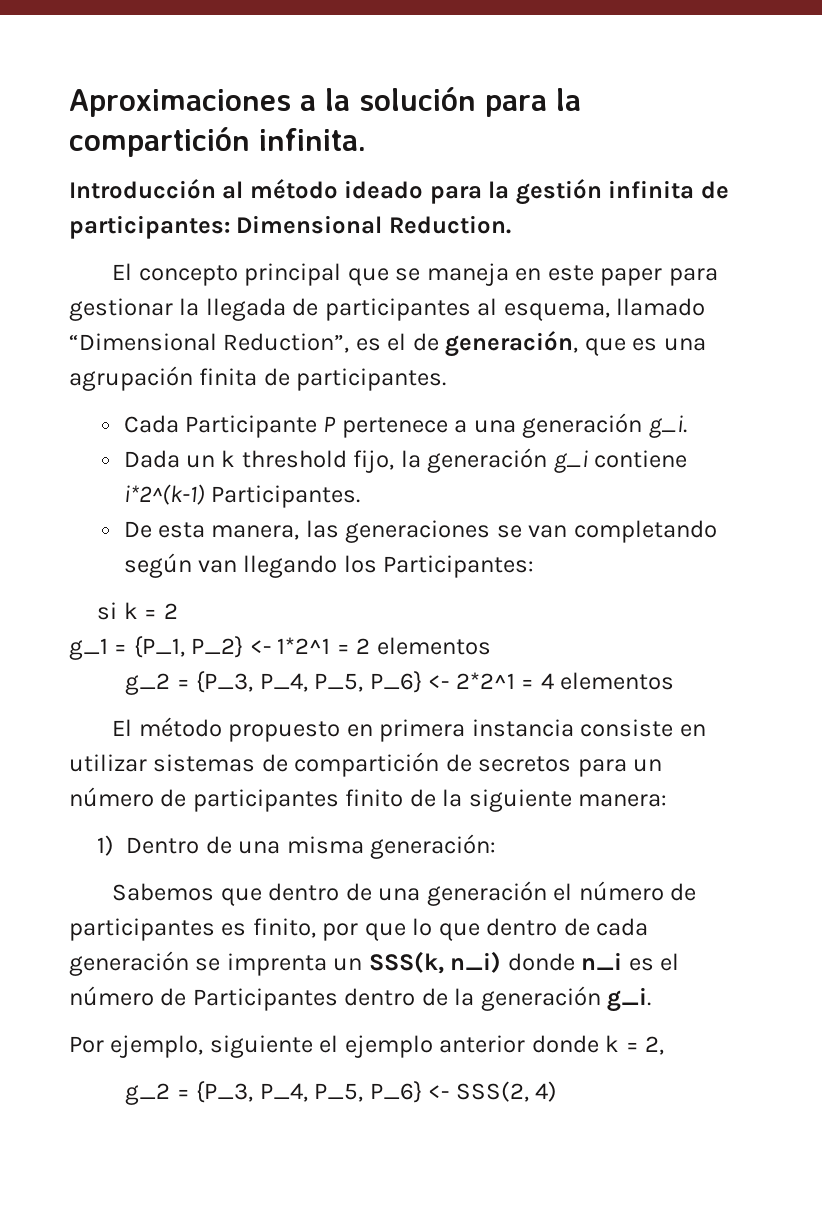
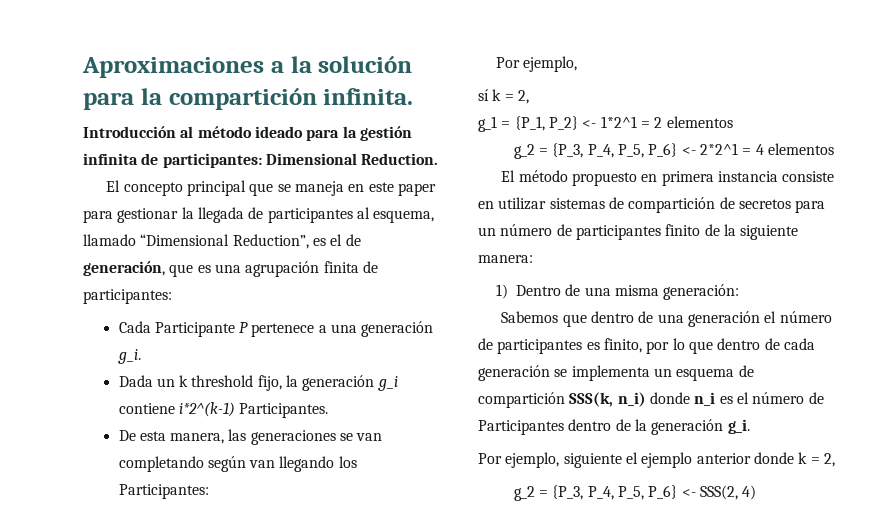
- El concepto principal que se maneja en este paper para gestionar la llegada de participantes al esquema, llamado “Dimensional Reduction”, es el de generación, que es una agrupación finita de participantes.
+ El concepto principal que se maneja en este paper para gestionar la llegada de participantes al esquema, llamado “Dimensional Reduction”, es el de generación, que es una agrupación finita de participantes:
  De esta manera, las generaciones se van completando según van llegando los Participantes:
- si k = 2
+ Por ejemplo,
+ sí k = 2,
- Sabemos que dentro de una generación el número de participantes es finito, por que lo que dentro de cada generación se imprenta un SSS(k, n_i) donde n_i es el número de Participantes dentro de la generación g_i.
+ Sabemos que dentro de una generación el número de participantes es finito, por lo que dentro de cada generación se implementa un esquema de compartición SSS(k, n_i) donde n_i es el número de Participantes dentro de la generación g_i.

